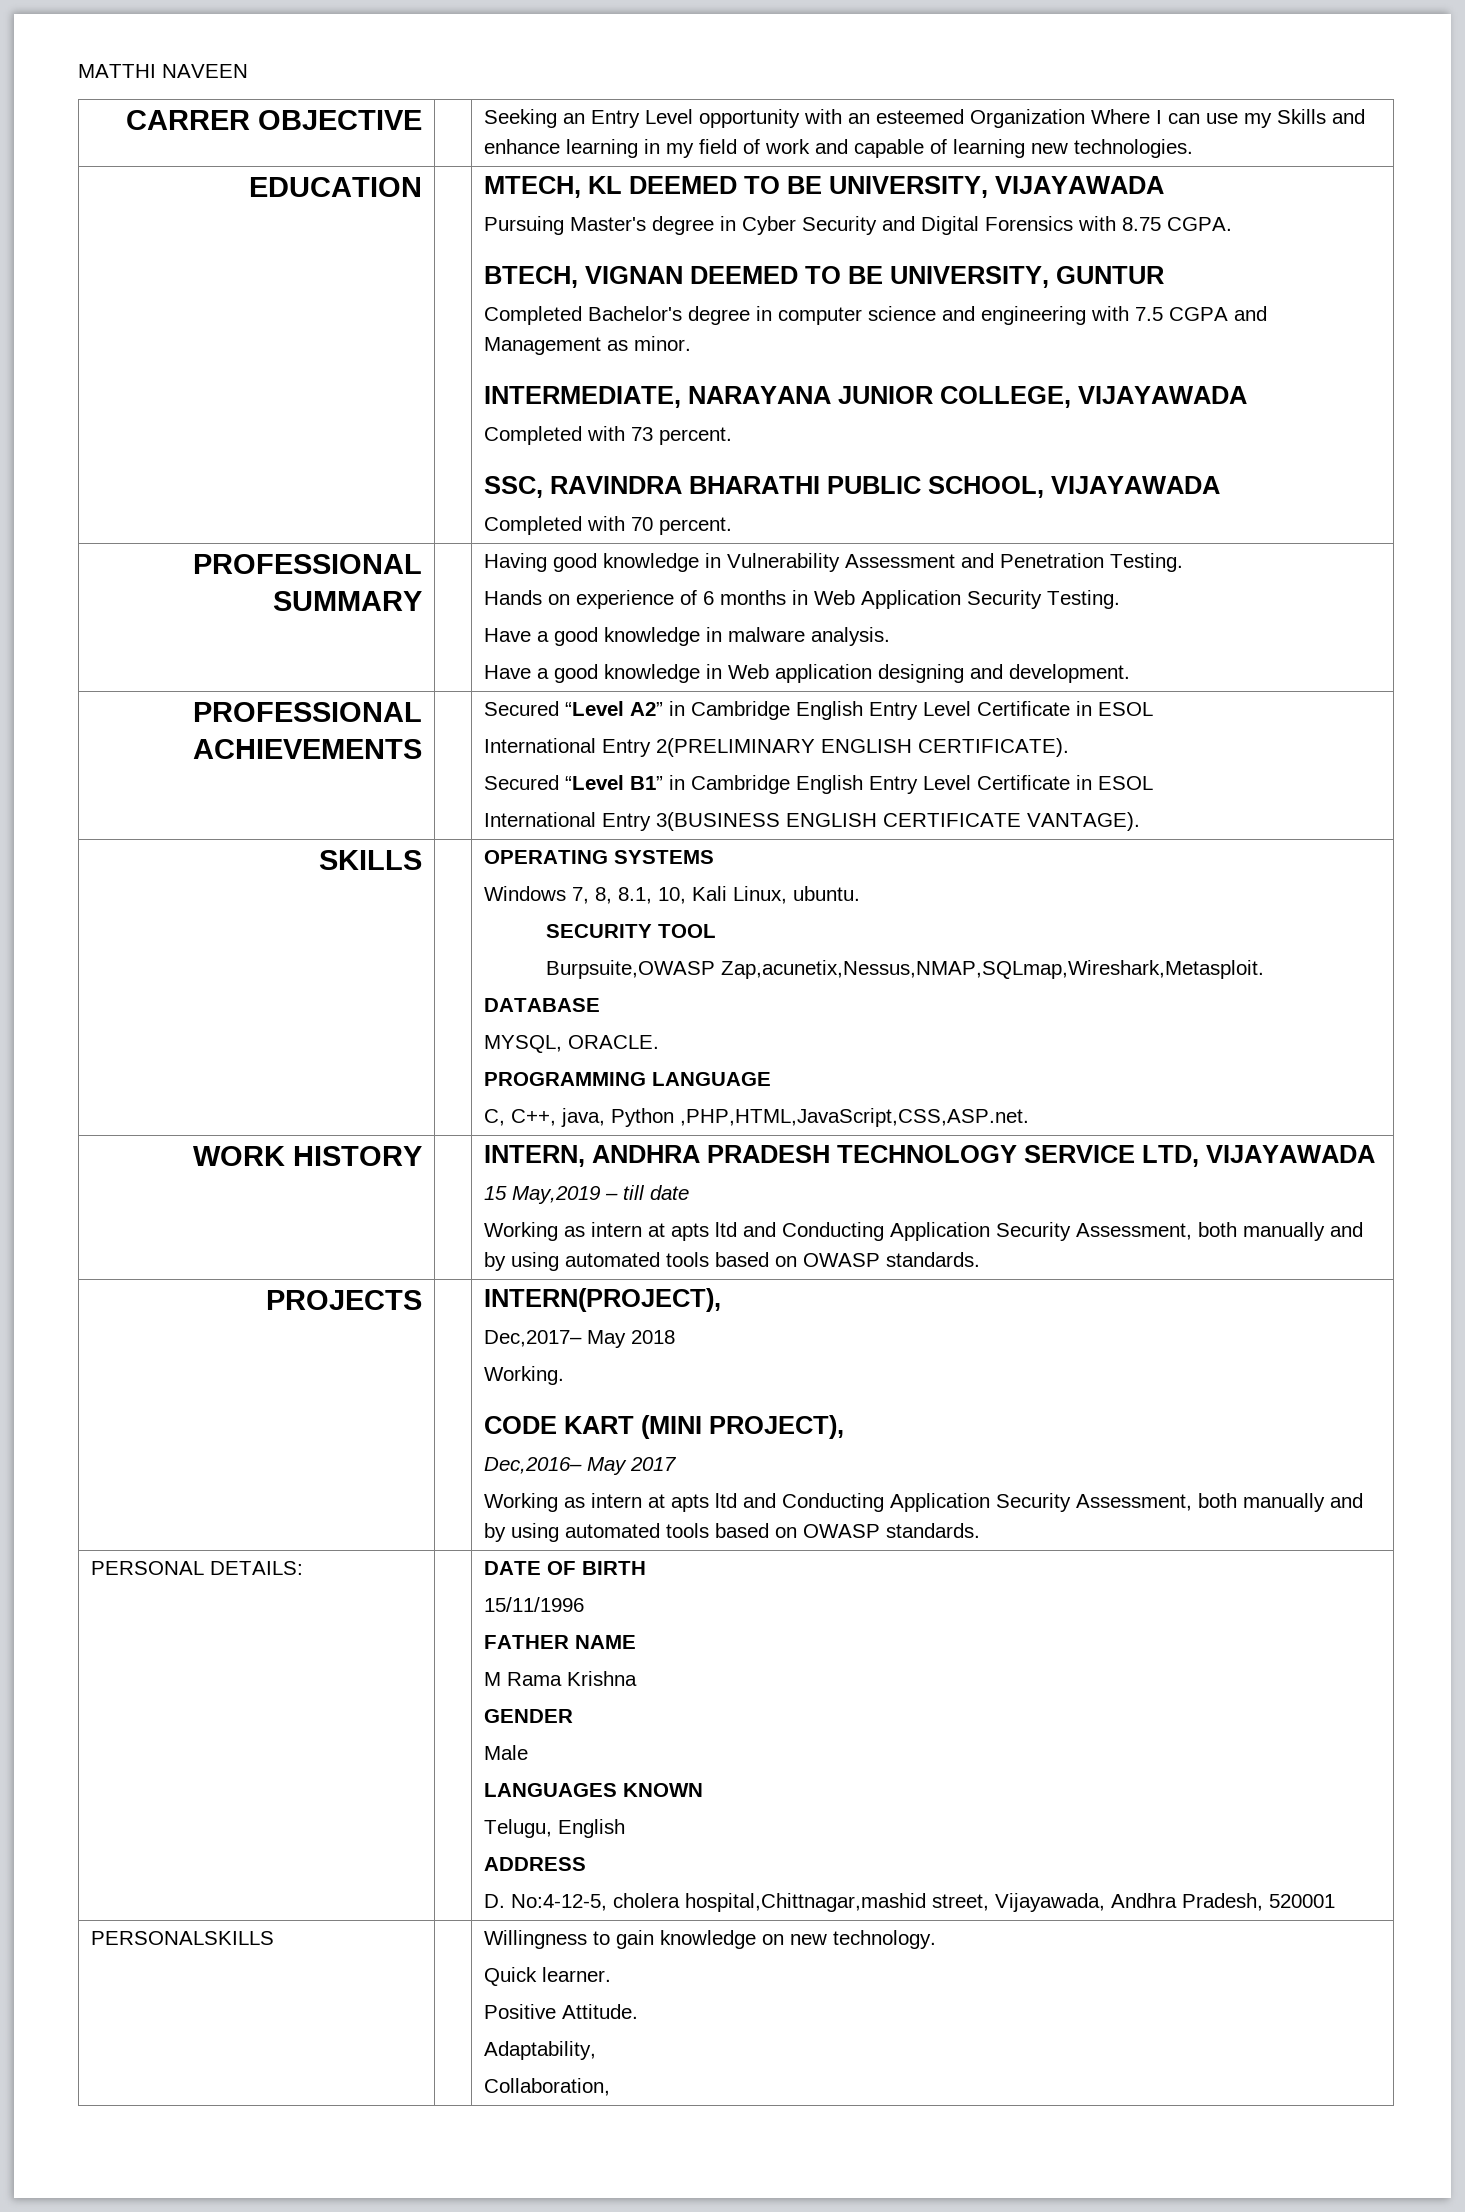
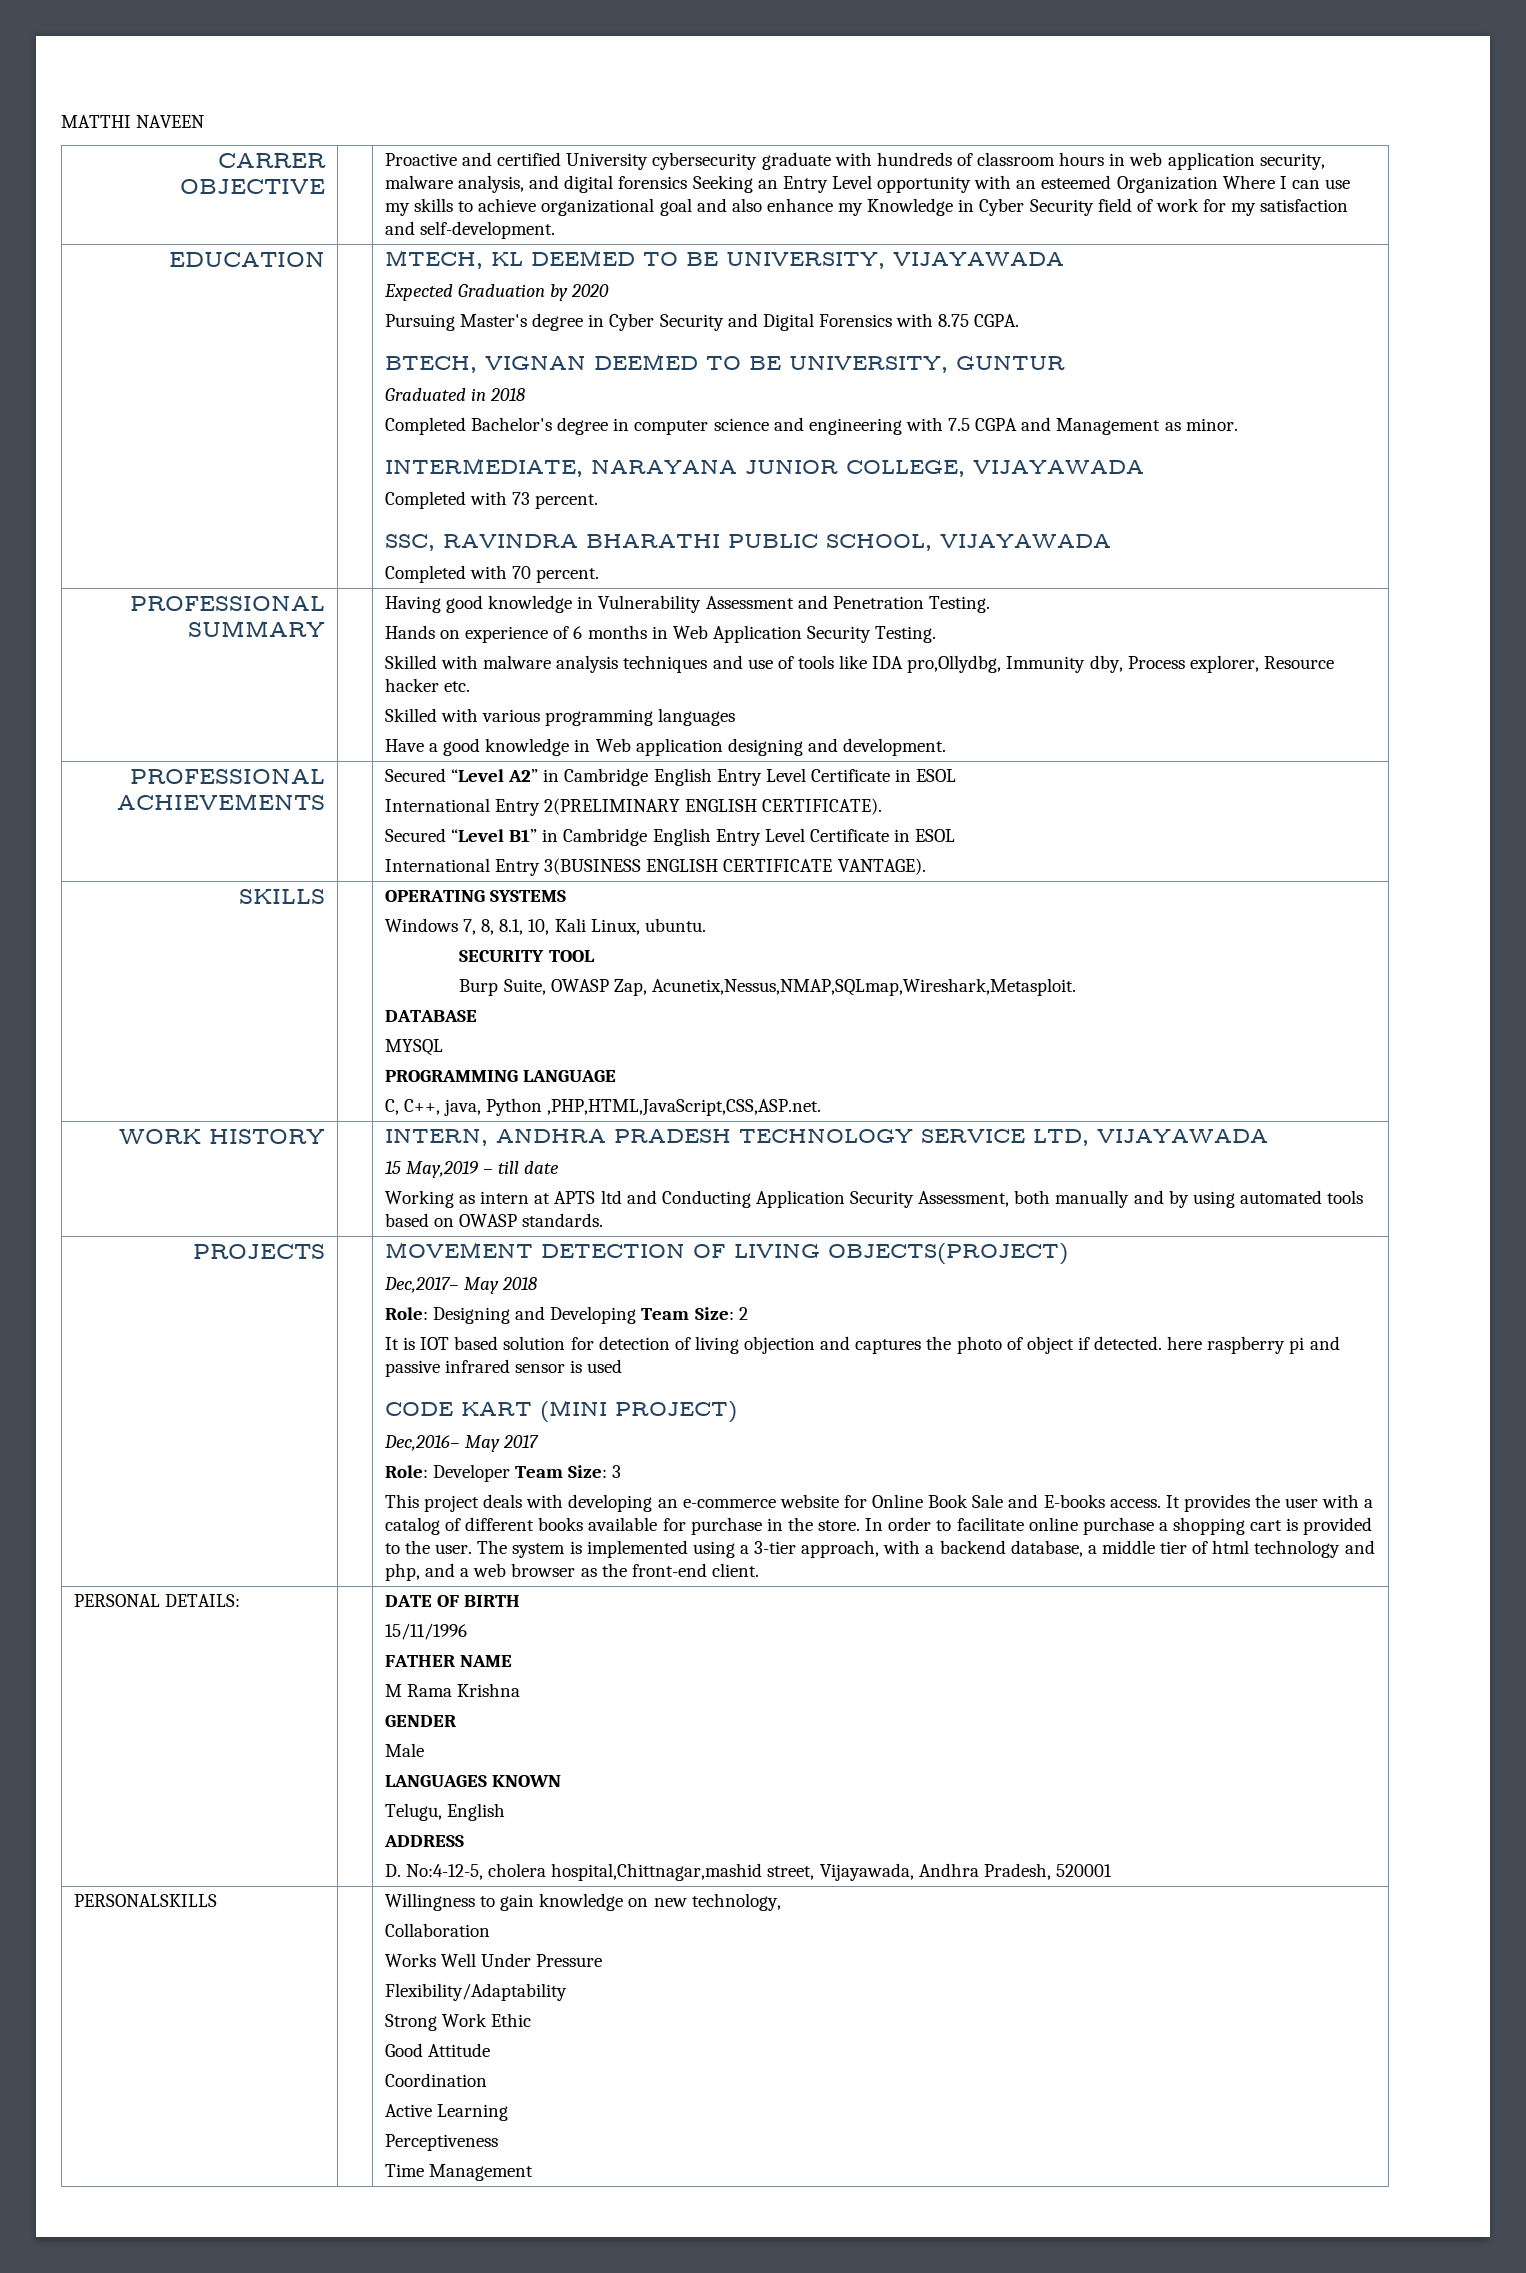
- Seeking an Entry Level opportunity with an esteemed Organization Where I can use my Skills and enhance learning in my field of work and capable of learning new technologies.
+ Proactive and certified University cybersecurity graduate with hundreds of classroom hours in web application security, malware analysis, and digital forensics Seeking an Entry Level opportunity with an esteemed Organization Where I can use my skills to achieve organizational goal and also enhance my Knowledge in Cyber Security field of work for my satisfaction and self-development.
+ Expected Graduation by 2020
+ Graduated in 2018
- Have a good knowledge in malware analysis.
+ Skilled with malware analysis techniques and use of tools like IDA pro,Ollydbg, Immunity dby, Process explorer, Resource hacker etc.
+ Skilled with various programming languages
  SKILLS | | OPERATING SYSTEMS
  Windows 7, 8, 8.1, 10, Kali Linux, ubuntu.
  SECURITY TOOL
- Burpsuite,OWASP Zap,acunetix,Nessus,NMAP,SQLmap,Wireshark,Metasploit.
+ Burp Suite, OWASP Zap, Acunetix,Nessus,NMAP,SQLmap,Wireshark,Metasploit.
  DATABASE
- MYSQL, ORACLE.
+ MYSQL
  WORK HISTORY | | INTERN, ANDHRA PRADESH TECHNOLOGY SERVICE LTD, VIJAYAWADA
  15 May,2019 – till date
- Working as intern at apts ltd and Conducting Application Security Assessment, both manually and by using automated tools based on OWASP standards.
+ Working as intern at APTS ltd and Conducting Application Security Assessment, both manually and by using automated tools based on OWASP standards.
- INTERN(PROJECT),
+ MOVEMENT DETECTION OF LIVING OBJECTS(PROJECT)
  Dec,2017– May 2018
- Working.
+ Role: Designing and Developing Team Size: 2
+ It is IOT based solution for detection of living objection and captures the photo of object if detected. here raspberry pi and passive infrared sensor is used
- CODE KART (MINI PROJECT),
+ CODE KART (MINI PROJECT)
  Dec,2016– May 2017
- Working as intern at apts ltd and Conducting Application Security Assessment, both manually and by using automated tools based on OWASP standards.
+ Role: Developer Team Size: 3
+ This project deals with developing an e-commerce website for Online Book Sale and E-books access. It provides the user with a catalog of different books available for purchase in the store. In order to facilitate online purchase a shopping cart is provided to the user. The system is implemented using a 3-tier approach, with a backend database, a middle tier of html technology and php, and a web browser as the front-end client.
- PERSONALSKILLS | | Willingness to gain knowledge on new technology.
- Quick learner.
- Positive Attitude.
- Adaptability,
- Collaboration,
+ PERSONALSKILLS | | Willingness to gain knowledge on new technology,
+ Collaboration
+ Works Well Under Pressure
+ Flexibility/Adaptability
+ Strong Work Ethic
+ Good Attitude
+ Coordination
+ Active Learning
+ Perceptiveness
+ Time Management

